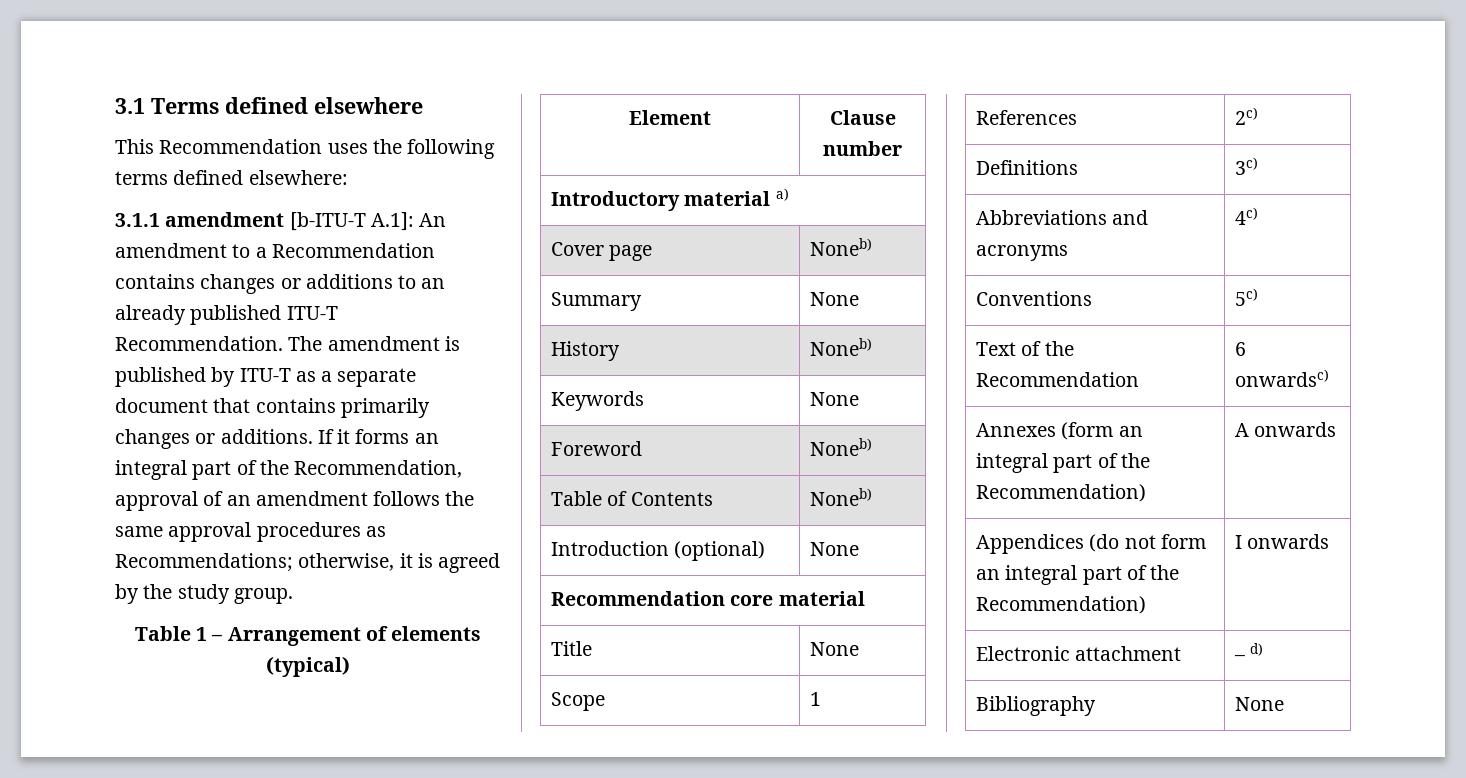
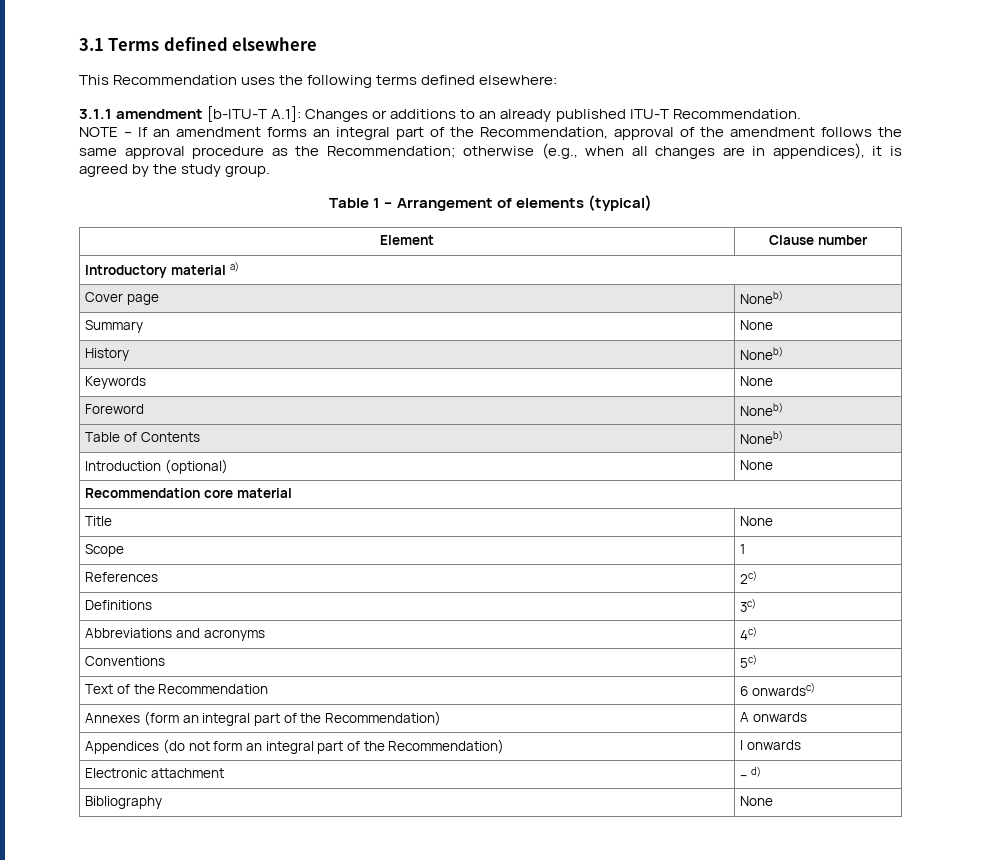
- 3.1.1 amendment [b-ITU-T A.1]: An amendment to a Recommendation contains changes or additions to an already published ITU-T Recommendation. The amendment is published by ITU-T as a separate document that contains primarily changes or additions. If it forms an integral part of the Recommendation, approval of an amendment follows the same approval procedures as Recommendations; otherwise, it is agreed by the study group.
+ 3.1.1 amendment [b-ITU-T A.1]: Changes or additions to an already published ITU-T Recommendation.
+ NOTE – If an amendment forms an integral part of the Recommendation, approval of the amendment follows the same approval procedure as the Recommendation; otherwise (e.g., when all changes are in appendices), it is agreed by the study group.

